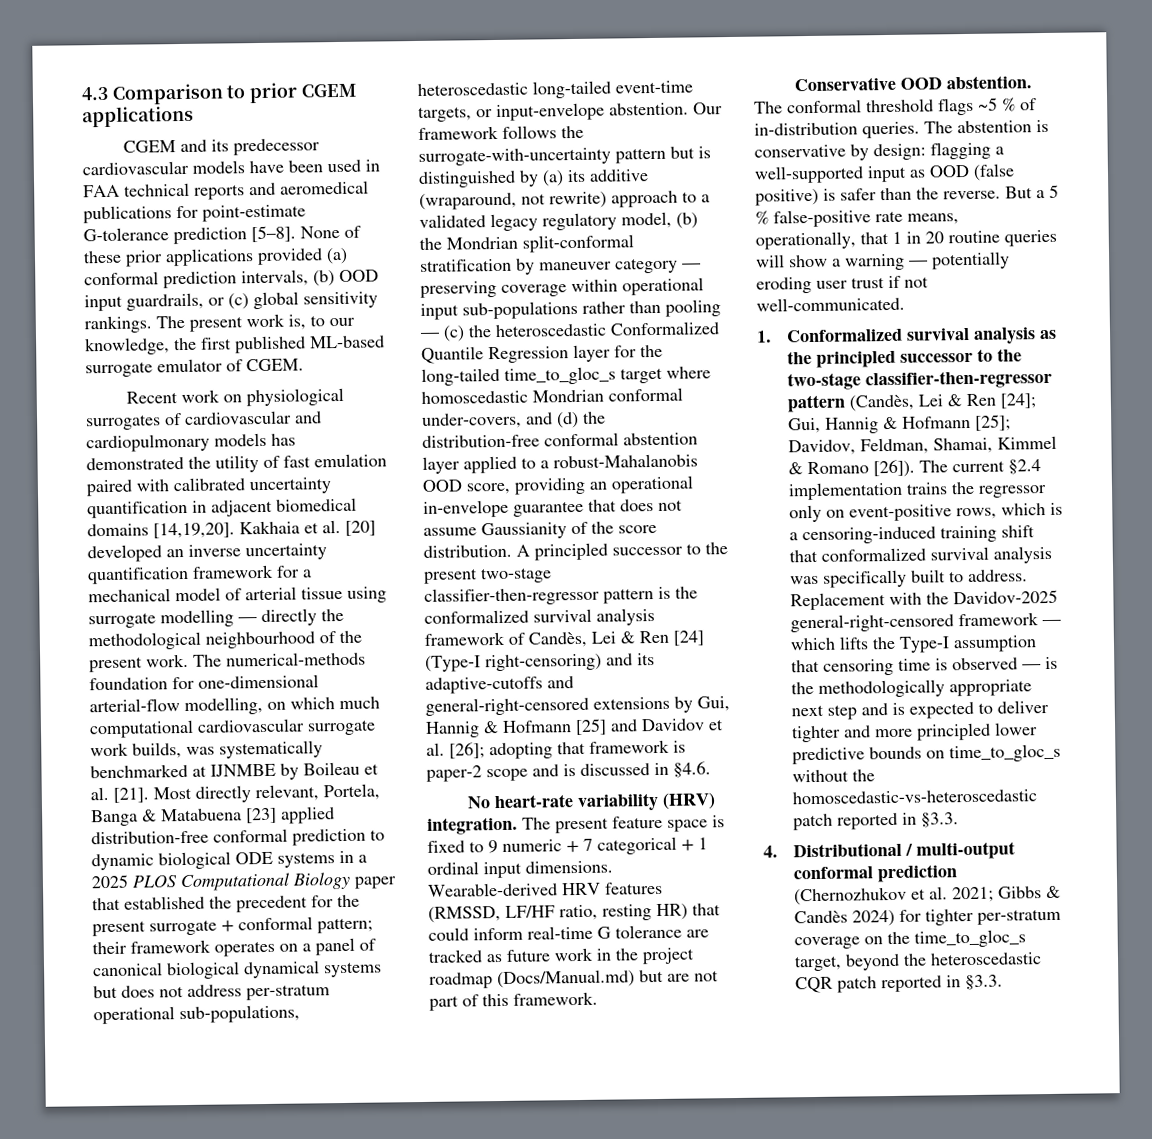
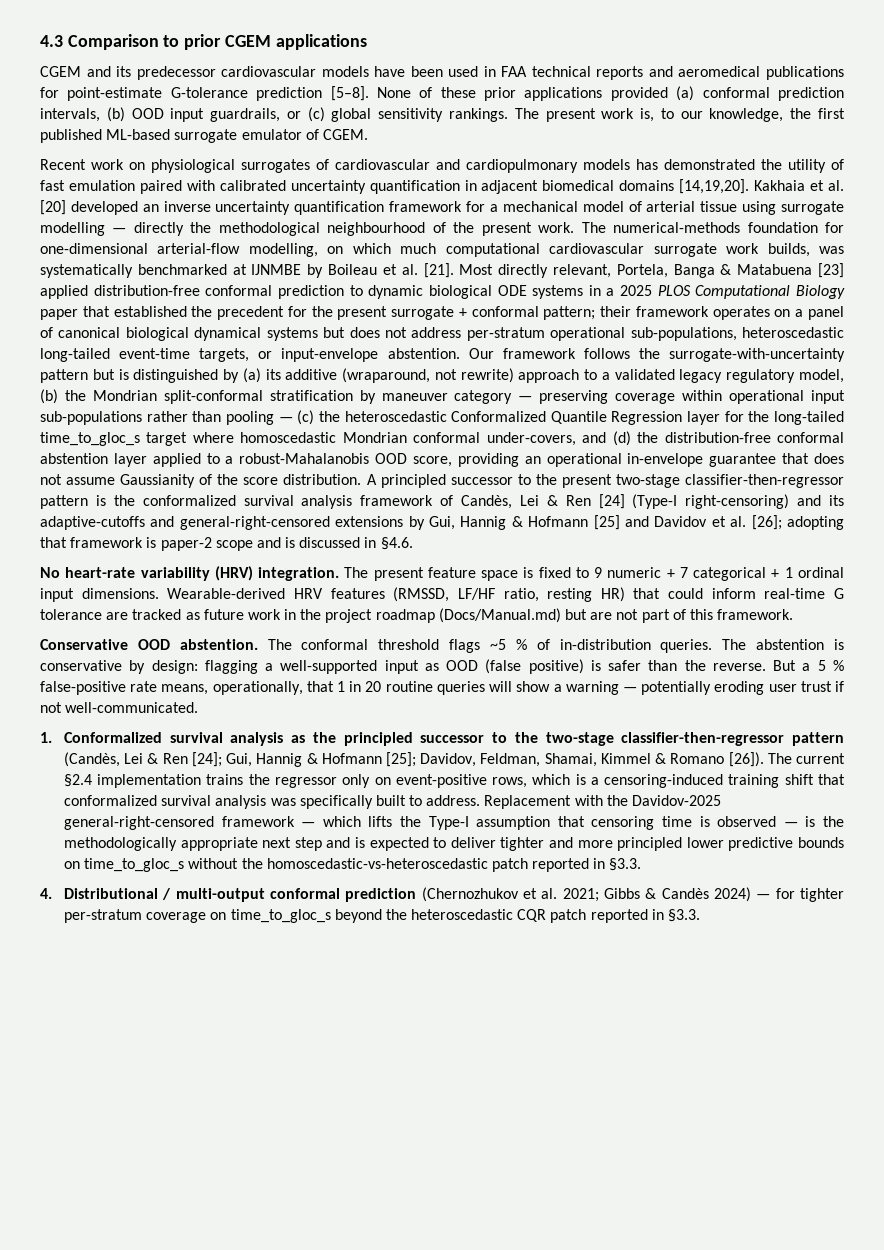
- 4. Distributional / multi-output conformal prediction (Chernozhukov et al. 2021; Gibbs & Candès 2024) for tighter per-stratum coverage on the time_to_gloc_s target, beyond the heteroscedastic CQR patch reported in §3.3.
+ 4. Distributional / multi-output conformal prediction (Chernozhukov et al. 2021; Gibbs & Candès 2024) — for tighter per-stratum coverage on time_to_gloc_s beyond the heteroscedastic CQR patch reported in §3.3.

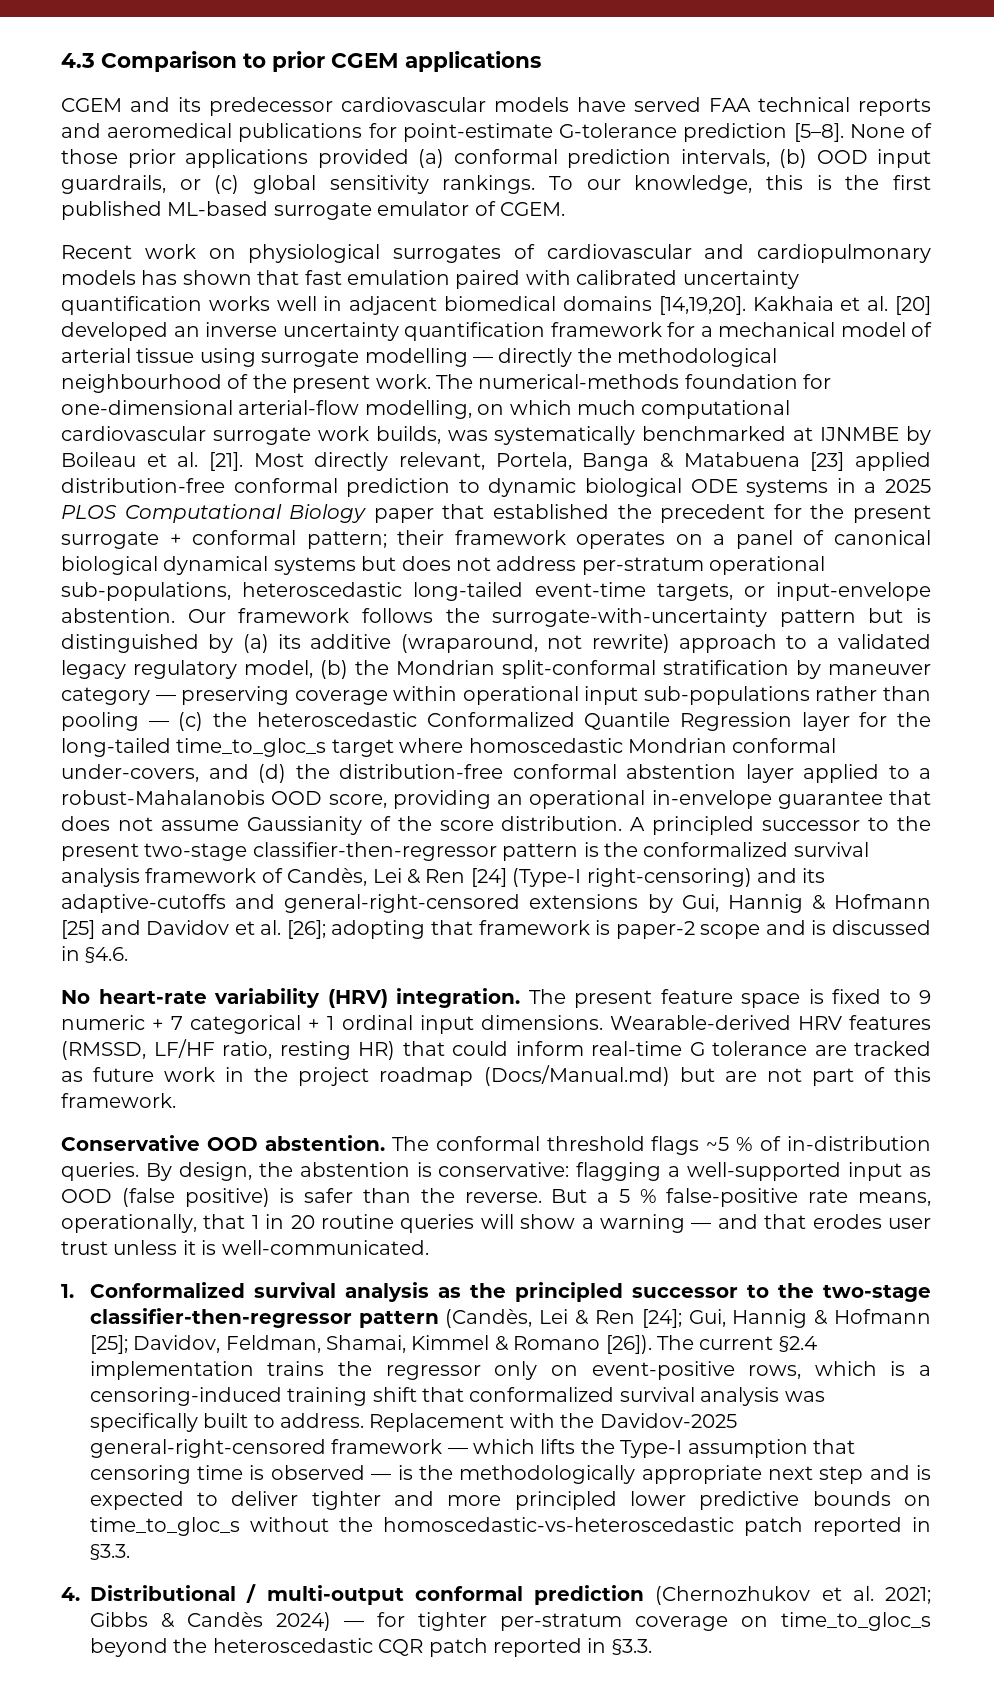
- CGEM and its predecessor cardiovascular models have been used in FAA technical reports and aeromedical publications for point-estimate G-tolerance prediction [5–8].
+ CGEM and its predecessor cardiovascular models have served FAA technical reports and aeromedical publications for point-estimate G-tolerance prediction [5–8].
- None of these prior applications provided (a) conformal prediction intervals, (b) OOD input guardrails, or (c) global sensitivity rankings.
+ None of those prior applications provided (a) conformal prediction intervals, (b) OOD input guardrails, or (c) global sensitivity rankings.
- The present work is, to our knowledge, the first published ML-based surrogate emulator of CGEM.
+ To our knowledge, this is the first published ML-based surrogate emulator of CGEM.
- Recent work on physiological surrogates of cardiovascular and cardiopulmonary models has demonstrated the utility of fast emulation paired with calibrated uncertainty quantification in adjacent biomedical domains [14,19,20].
+ Recent work on physiological surrogates of cardiovascular and cardiopulmonary models has shown that fast emulation paired with calibrated uncertainty quantification works well in adjacent biomedical domains [14,19,20].
- The abstention is conservative by design: flagging a well-supported input as OOD (false positive) is safer than the reverse.
+ By design, the abstention is conservative: flagging a well-supported input as OOD (false positive) is safer than the reverse.
- But a 5 % false-positive rate means, operationally, that 1 in 20 routine queries will show a warning — potentially eroding user trust if not well-communicated.
+ But a 5 % false-positive rate means, operationally, that 1 in 20 routine queries will show a warning — and that erodes user trust unless it is well-communicated.

